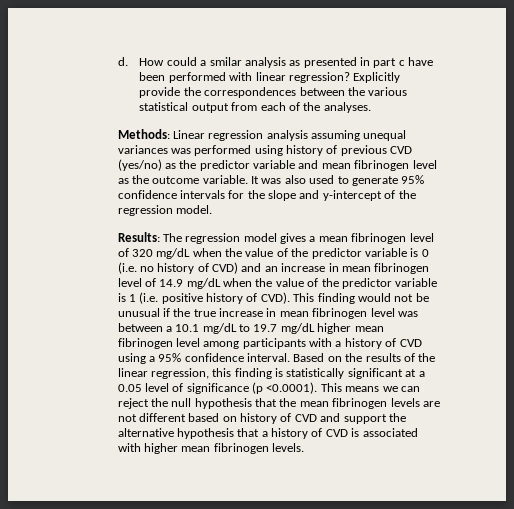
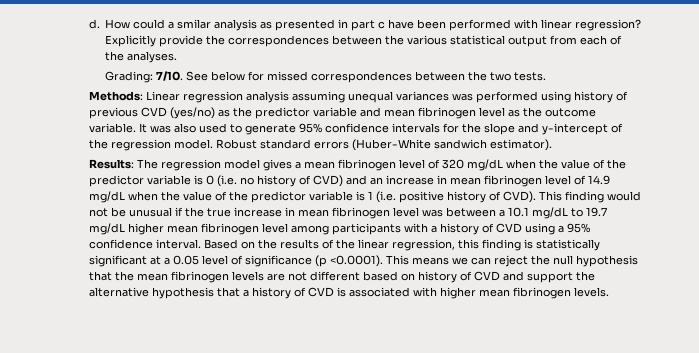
+ Grading: 7/10. See below for missed correspondences between the two tests.
+ Robust standard errors (Huber-White sandwich estimator).

